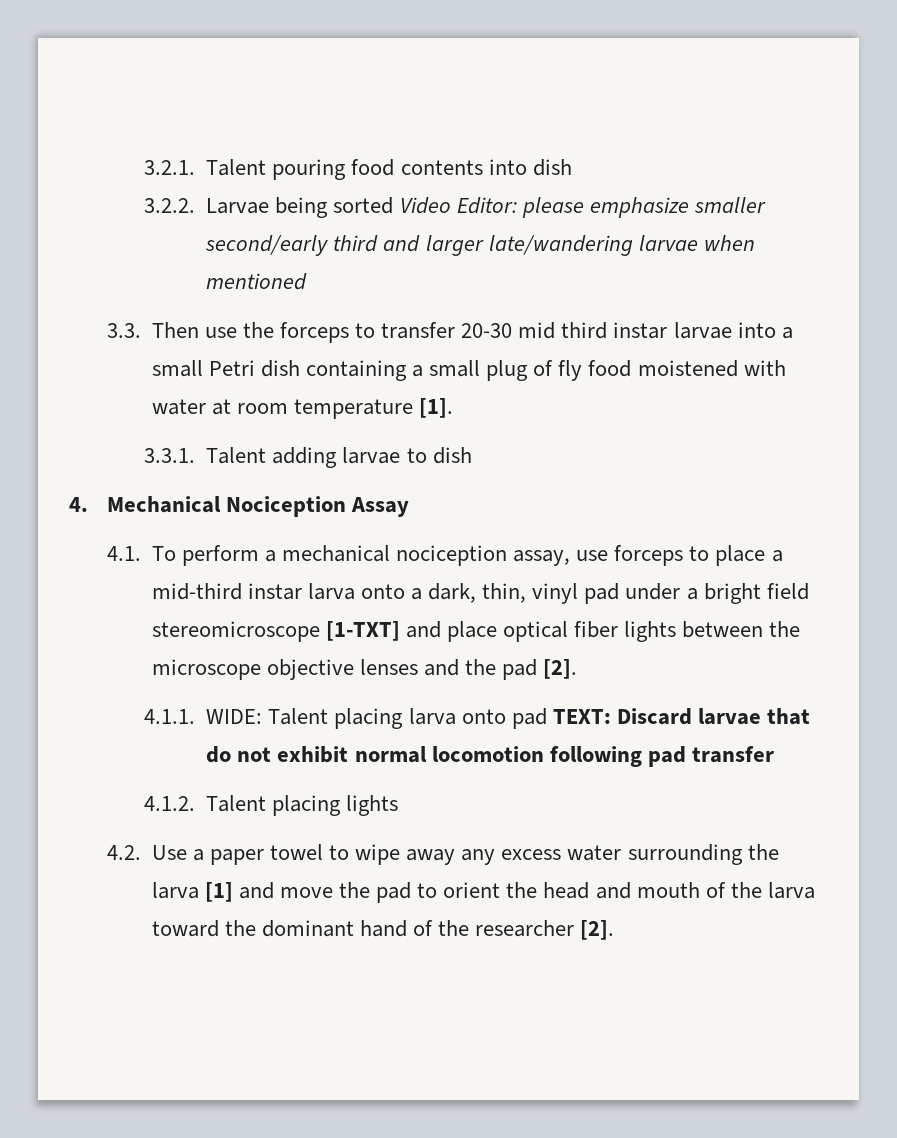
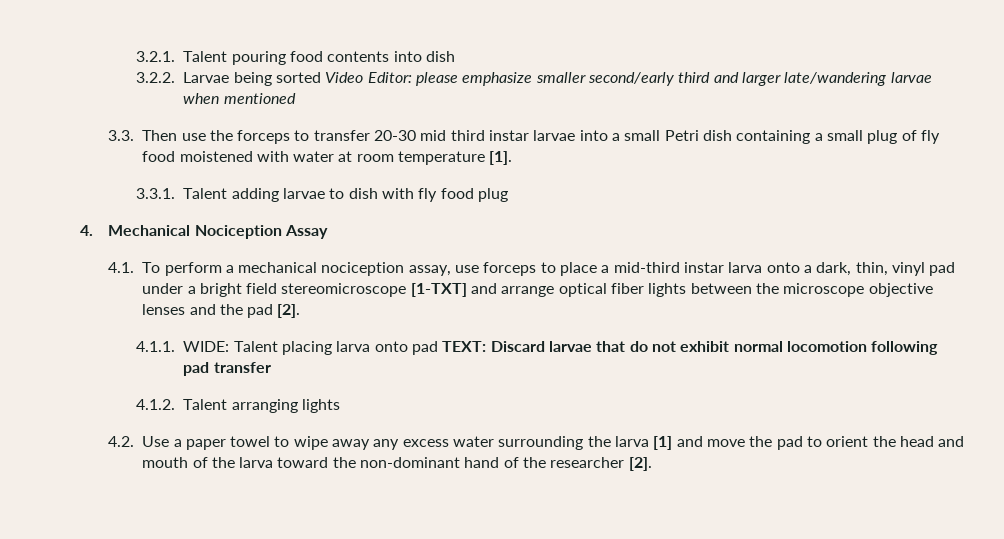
- 3.3.1. Talent adding larvae to dish
+ 3.3.1. Talent adding larvae to dish with fly food plug
- 4.1. To perform a mechanical nociception assay, use forceps to place a mid-third instar larva onto a dark, thin, vinyl pad under a bright field stereomicroscope [1-TXT] and place optical fiber lights between the microscope objective lenses and the pad [2].
+ 4.1. To perform a mechanical nociception assay, use forceps to place a mid-third instar larva onto a dark, thin, vinyl pad under a bright field stereomicroscope [1-TXT] and arrange optical fiber lights between the microscope objective lenses and the pad [2].
- 4.1.2. Talent placing lights
+ 4.1.2. Talent arranging lights
- 4.2. Use a paper towel to wipe away any excess water surrounding the larva [1] and move the pad to orient the head and mouth of the larva toward the dominant hand of the researcher [2].
+ 4.2. Use a paper towel to wipe away any excess water surrounding the larva [1] and move the pad to orient the head and mouth of the larva toward the non-dominant hand of the researcher [2].

